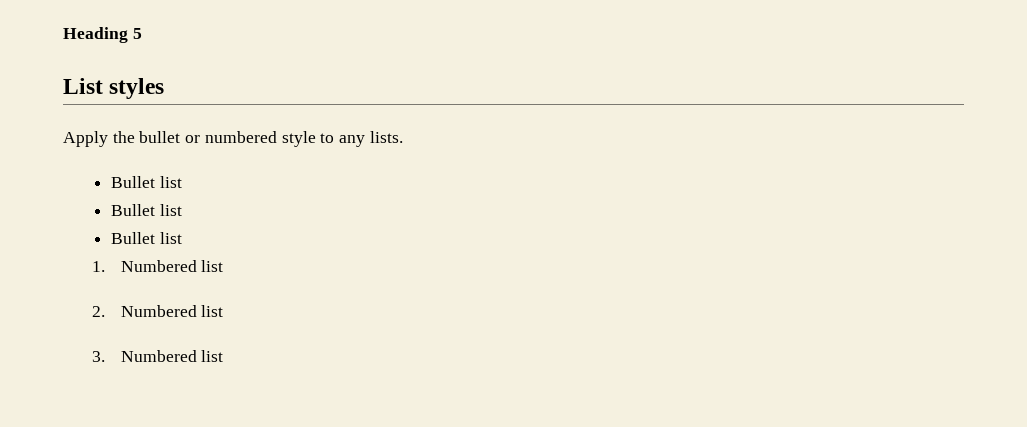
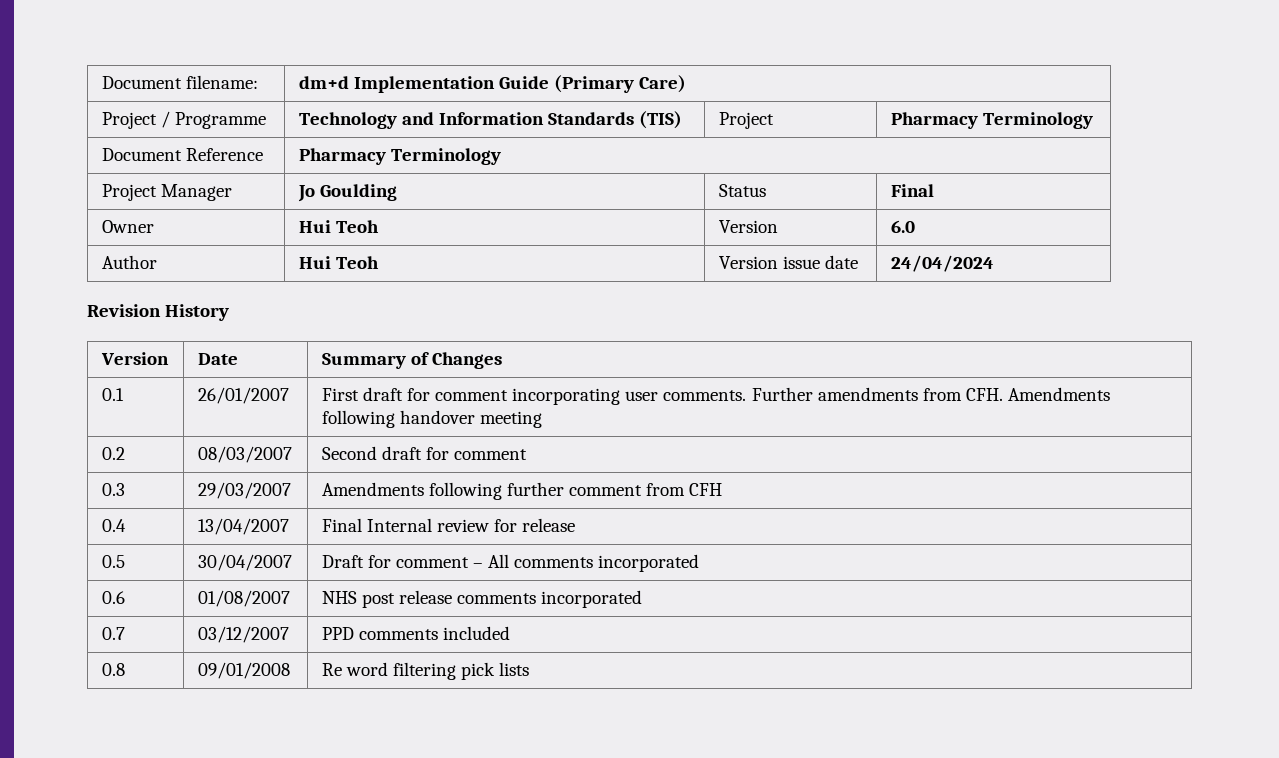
- Heading 5
- List styles
- Apply the bullet or numbered style to any lists.
- Bullet list
- Bullet list
- Bullet list
- 1. Numbered list
- 2. Numbered list
- 3. Numbered list
+ Document filename: | dm+d Implementation Guide (Primary Care)
+ Project / Programme | Technology and Information Standards (TIS) | Project | Pharmacy Terminology
+ Document Reference | Pharmacy Terminology
+ Project Manager | Jo Goulding | Status | Final
+ Owner | Hui Teoh | Version | 6.0
+ Author | Hui Teoh | Version issue date | 24/04/2024
+ Revision History
+ Version | Date | Summary of Changes
+ 0.1 | 26/01/2007 | First draft for comment incorporating user comments. Further amendments from CFH. Amendments following handover meeting
+ 0.2 | 08/03/2007 | Second draft for comment
+ 0.3 | 29/03/2007 | Amendments following further comment from CFH
+ 0.4 | 13/04/2007 | Final Internal review for release
+ 0.5 | 30/04/2007 | Draft for comment – All comments incorporated
+ 0.6 | 01/08/2007 | NHS post release comments incorporated
+ 0.7 | 03/12/2007 | PPD comments included
+ 0.8 | 09/01/2008 | Re word filtering pick lists

